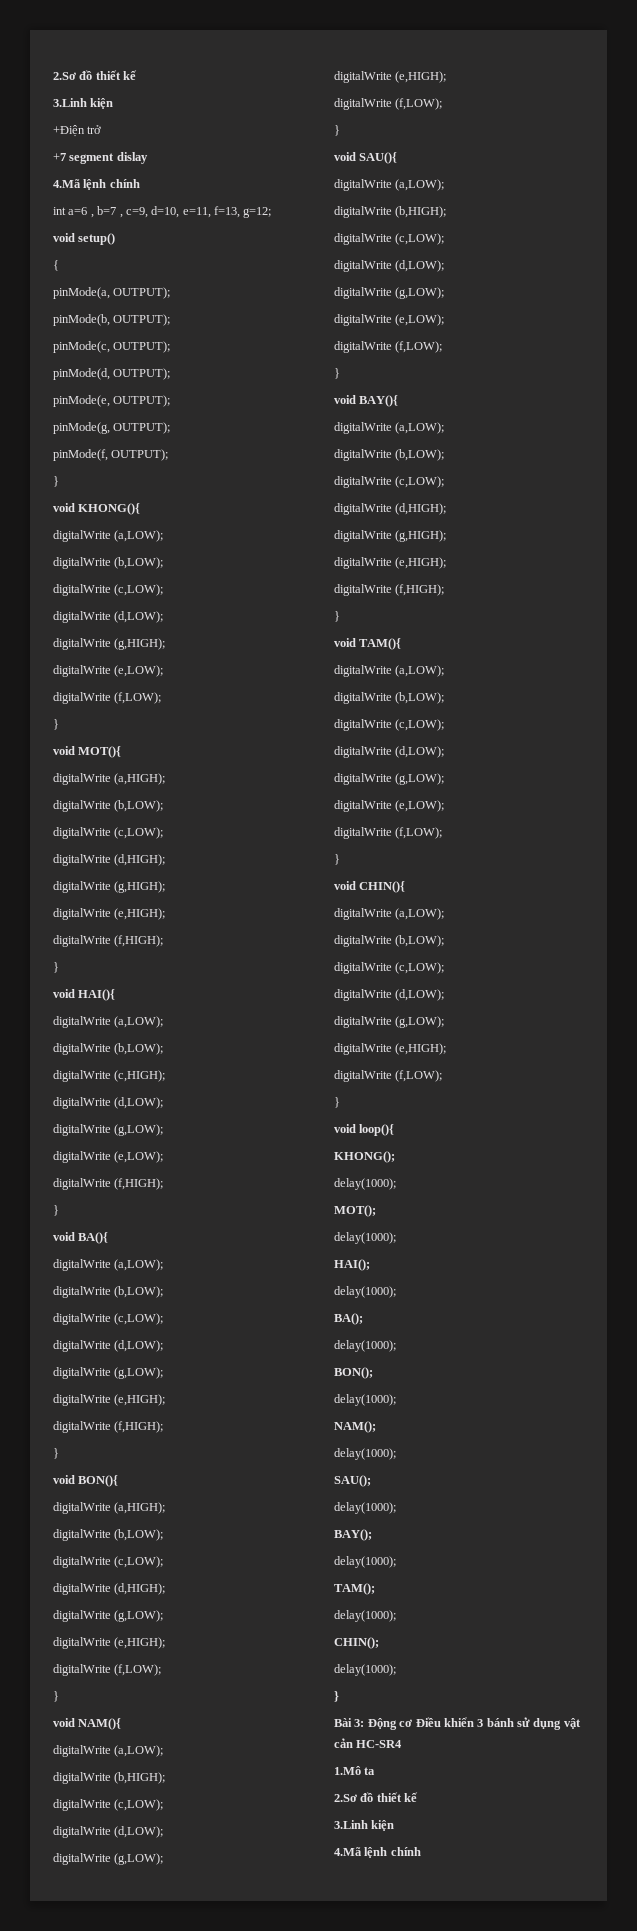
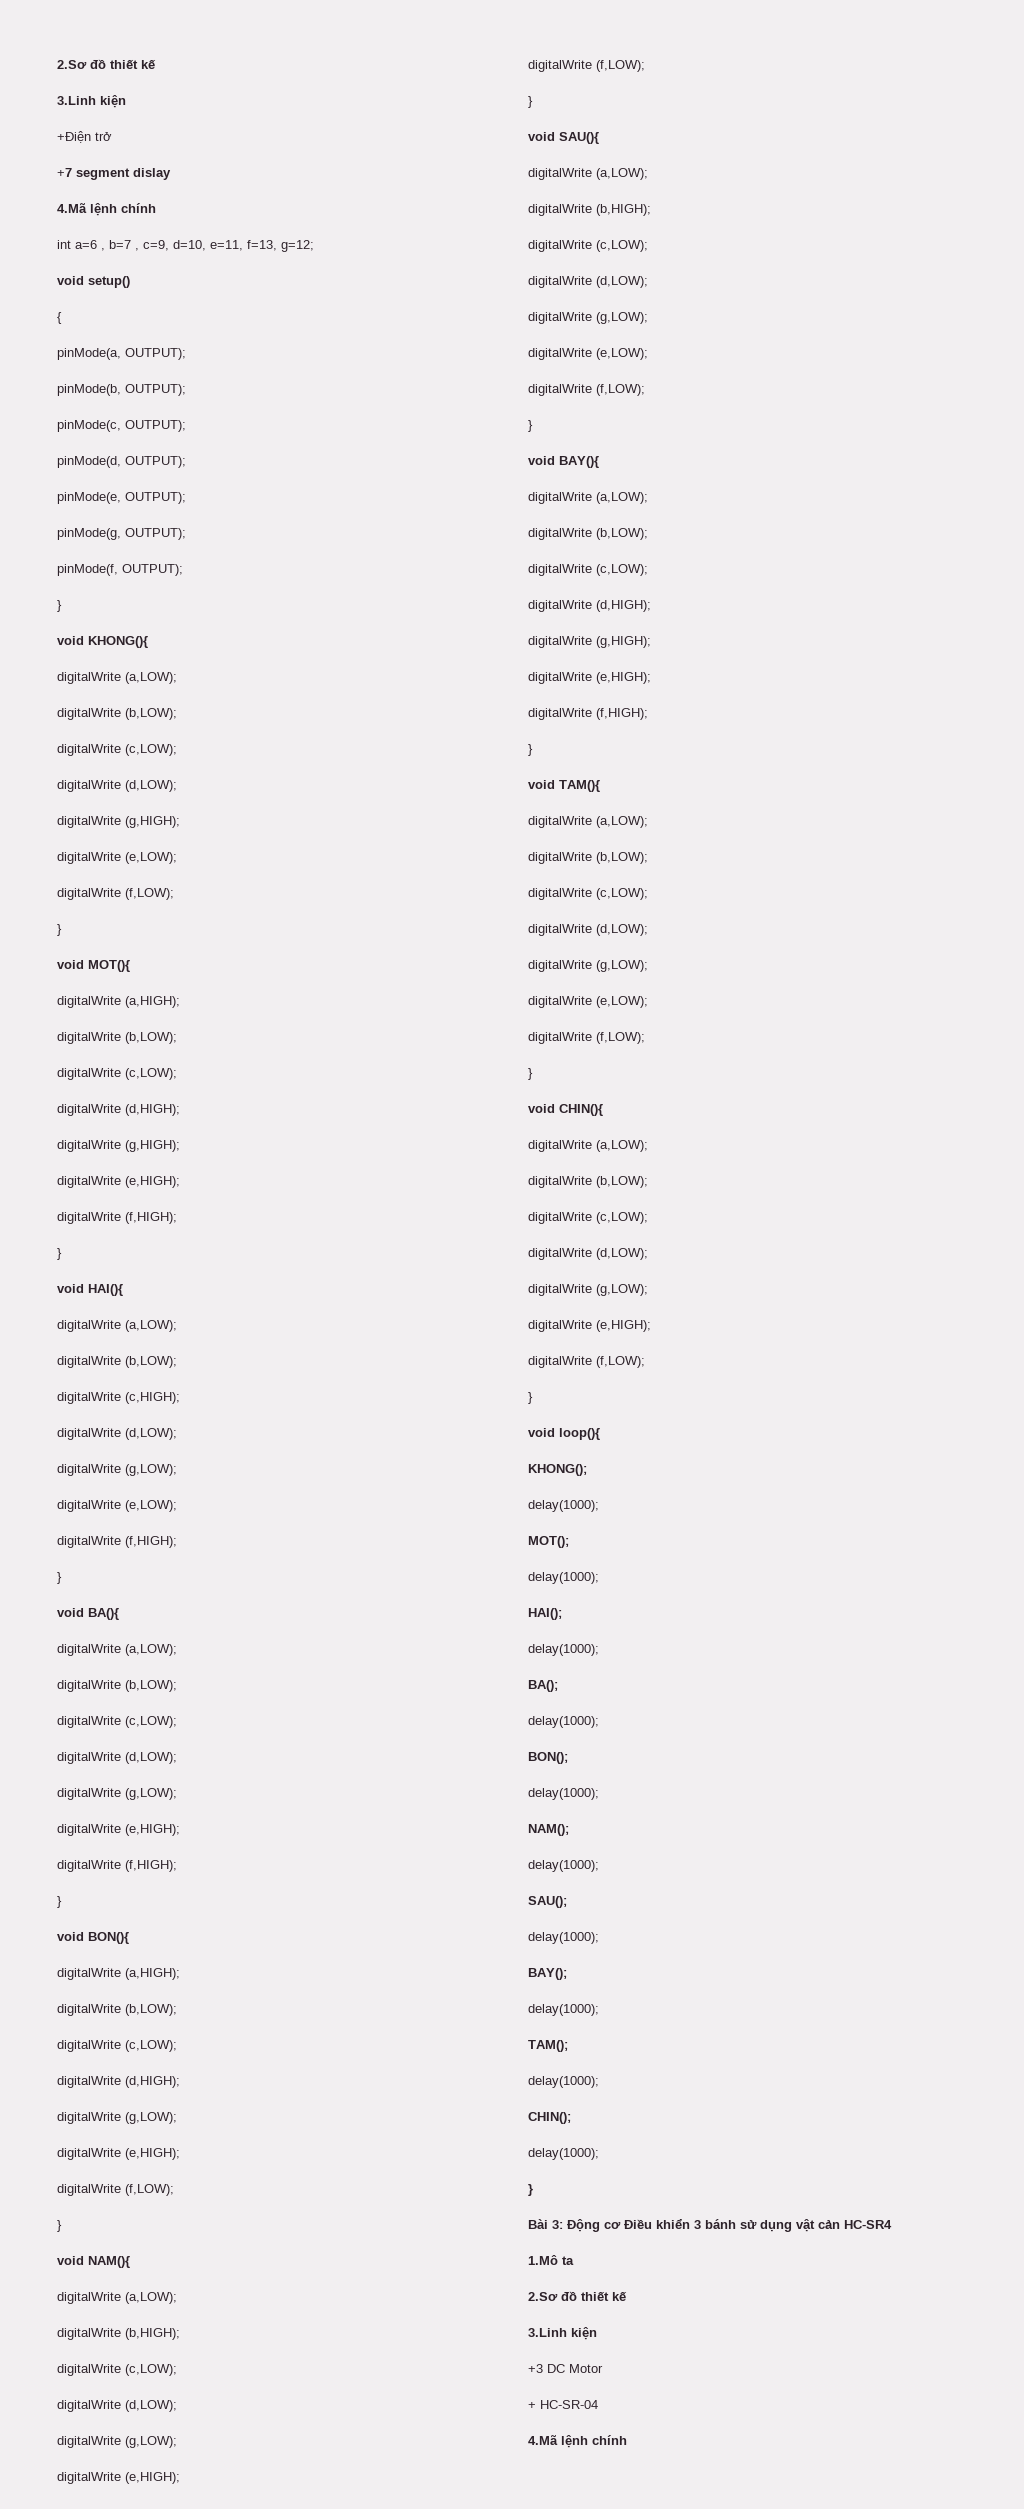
+ +3 DC Motor
+ + HC-SR-04

